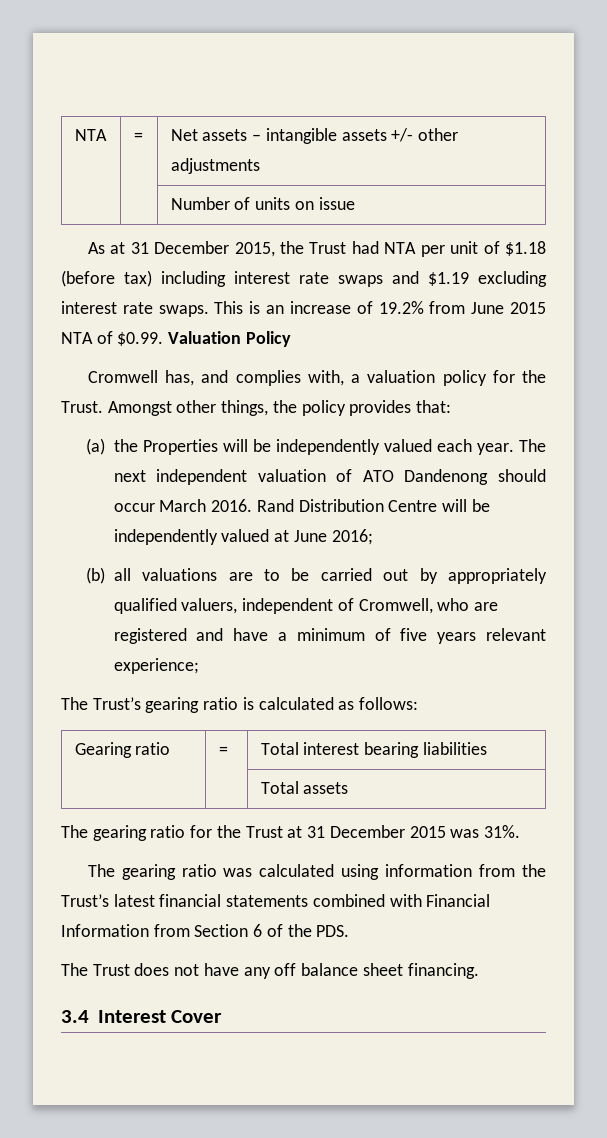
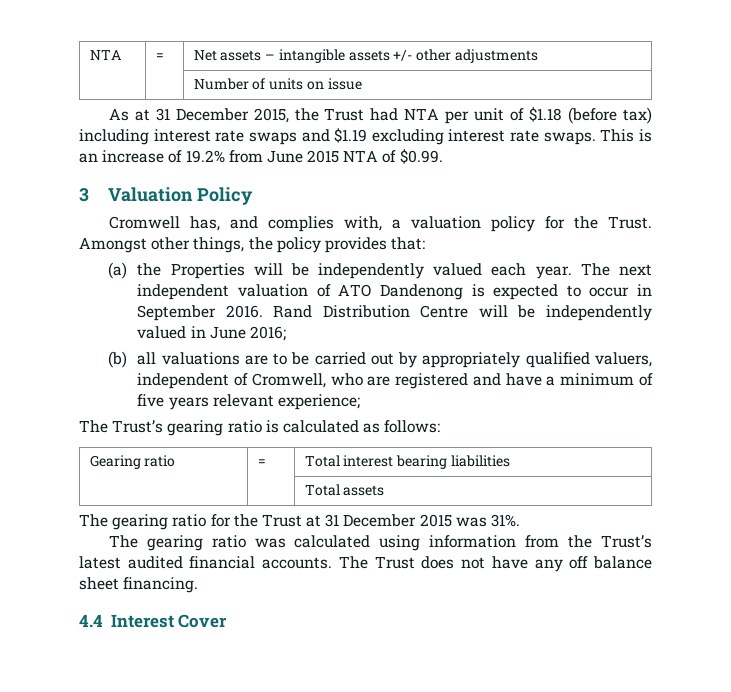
- This is an increase of 19.2% from June 2015 NTA of $0.99. Valuation Policy
+ This is an increase of 19.2% from June 2015 NTA of $0.99.
+ 3 Valuation Policy
- The next independent valuation of ATO Dandenong should occur March 2016.
+ The next independent valuation of ATO Dandenong is expected to occur in September 2016.
- Rand Distribution Centre will be independently valued at June 2016;
+ Rand Distribution Centre will be independently valued in June 2016;
- The gearing ratio was calculated using information from the Trust’s latest financial statements combined with Financial Information from Section 6 of the PDS.
- The Trust does not have any off balance sheet financing.
+ The gearing ratio was calculated using information from the Trust’s latest audited financial accounts. The Trust does not have any off balance sheet financing.
- 3.4 Interest Cover
+ 4.4 Interest Cover

